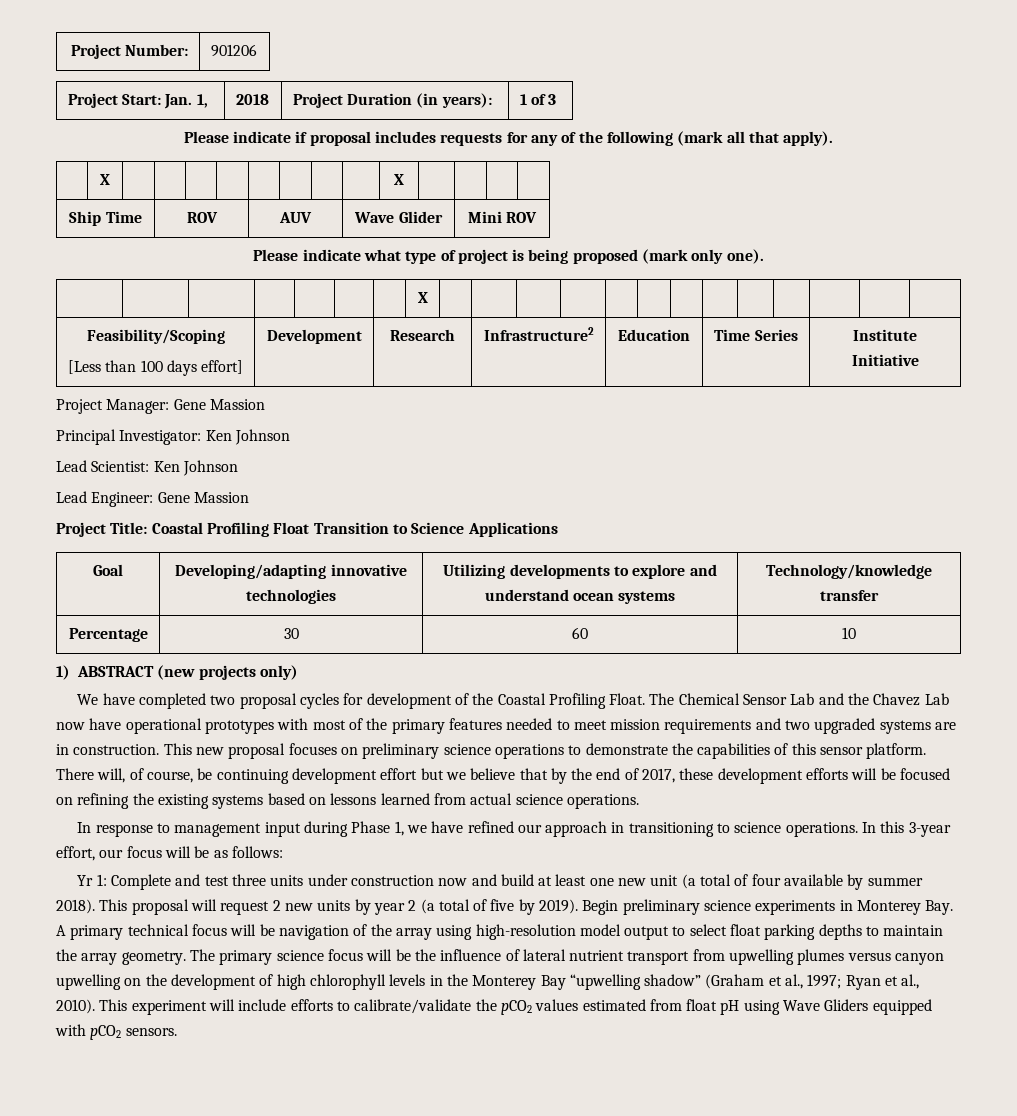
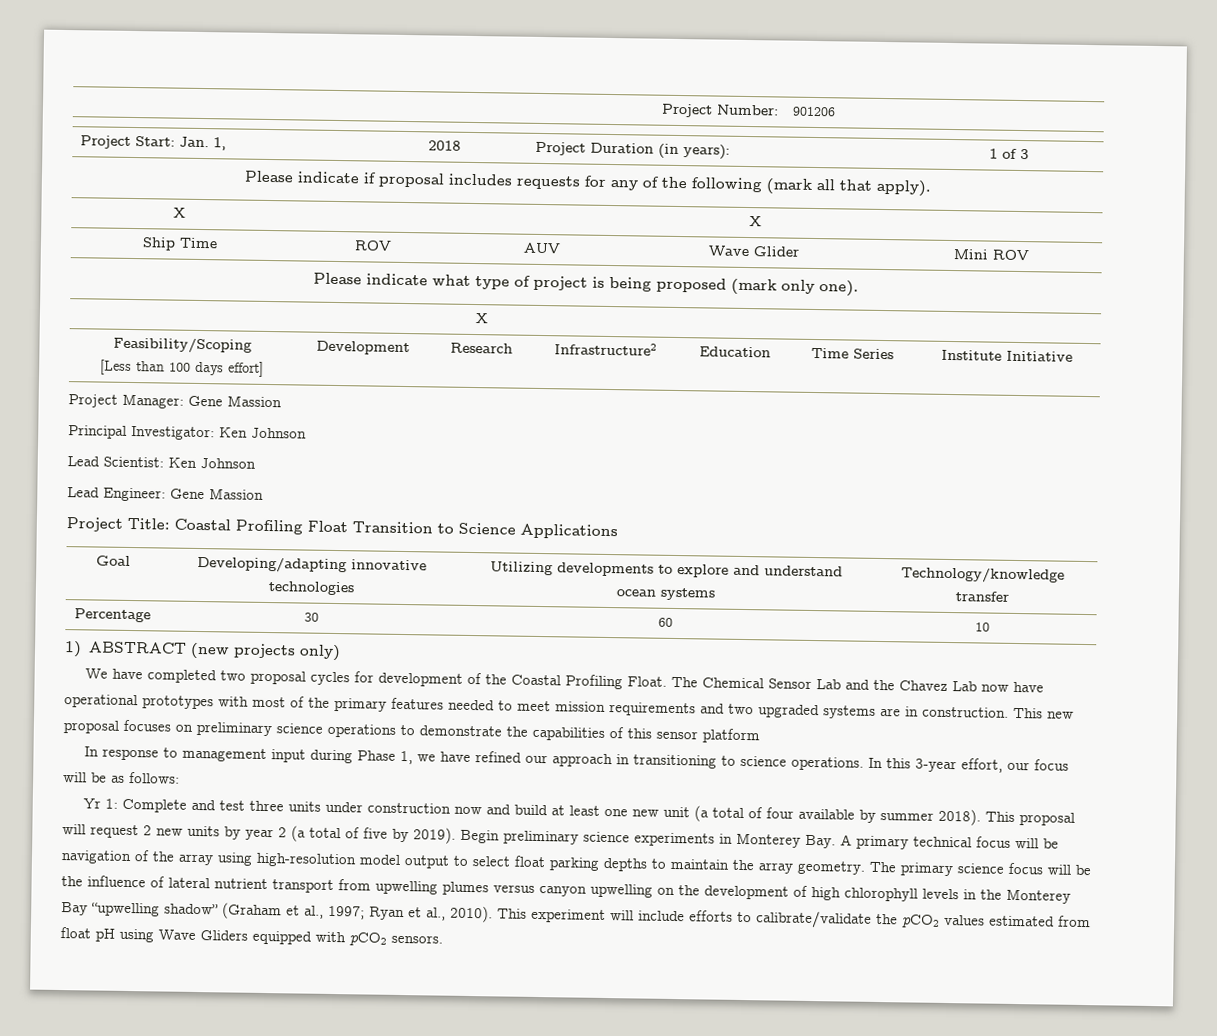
- This new proposal focuses on preliminary science operations to demonstrate the capabilities of this sensor platform. There will, of course, be continuing development effort but we believe that by the end of 2017, these development efforts will be focused on refining the existing systems based on lessons learned from actual science operations.
+ This new proposal focuses on preliminary science operations to demonstrate the capabilities of this sensor platform

